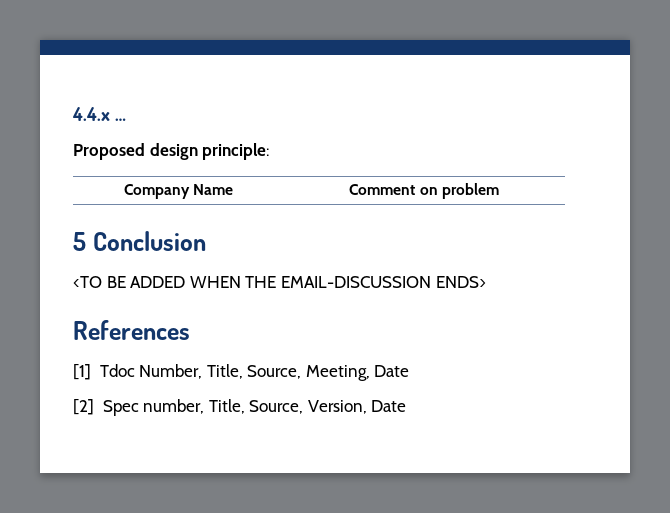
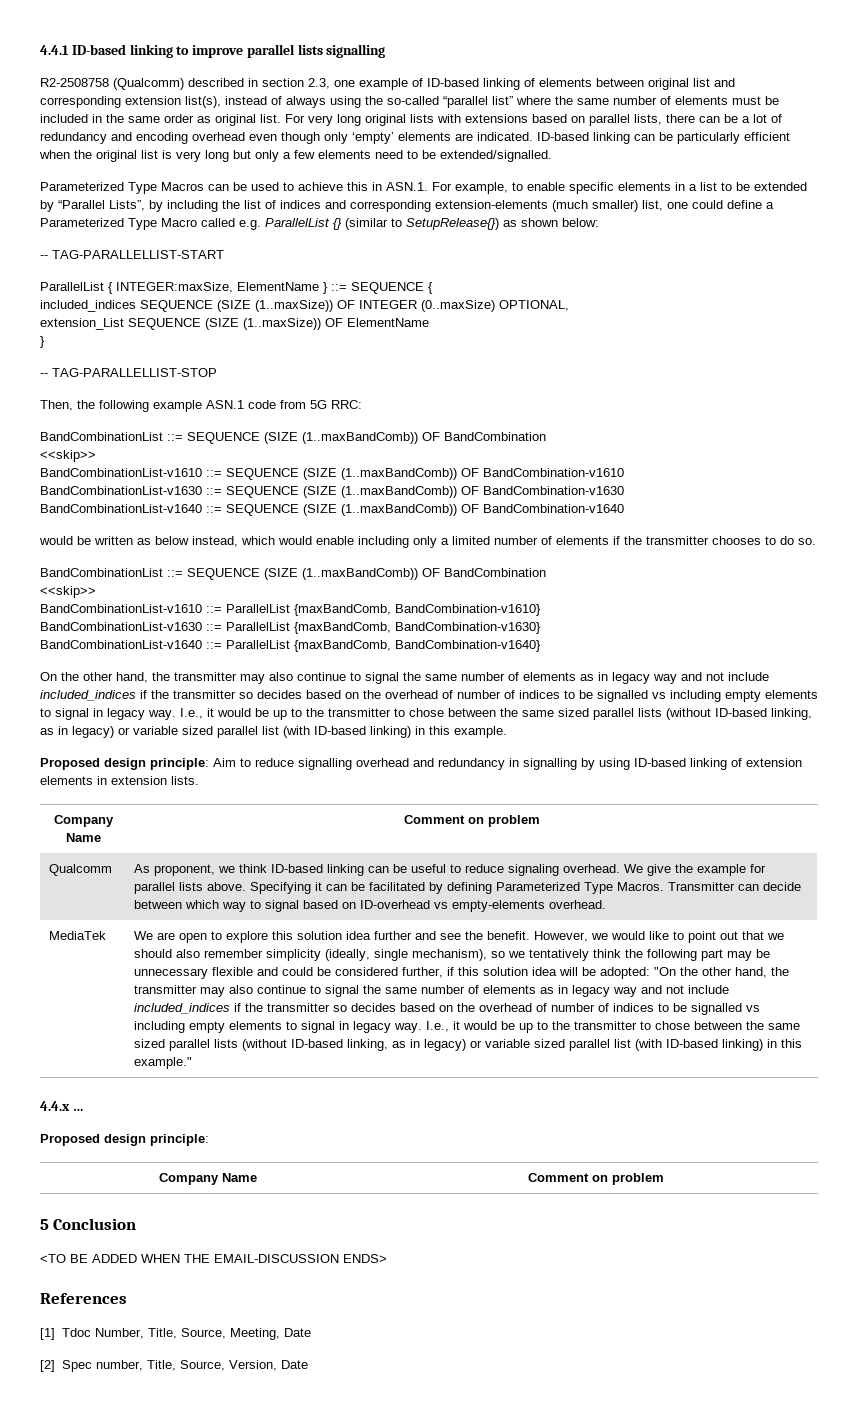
+ 4.4.1 ID-based linking to improve parallel lists signalling
+ R2-2508758 (Qualcomm) described in section 2.3, one example of ID-based linking of elements between original list and corresponding extension list(s), instead of always using the so-called “parallel list” where the same number of elements must be included in the same order as original list. For very long original lists with extensions based on parallel lists, there can be a lot of redundancy and encoding overhead even though only ‘empty’ elements are indicated. ID-based linking can be particularly efficient when the original list is very long but only a few elements need to be extended/signalled.
+ Parameterized Type Macros can be used to achieve this in ASN.1. For example, to enable specific elements in a list to be extended by “Parallel Lists”, by including the list of indices and corresponding extension-elements (much smaller) list, one could define a Parameterized Type Macro called e.g. ParallelList {} (similar to SetupRelease{}) as shown below:
+ -- TAG-PARALLELLIST-START
+ ParallelList { INTEGER:maxSize, ElementName } ::= SEQUENCE {
+ included_indices SEQUENCE (SIZE (1..maxSize)) OF INTEGER (0..maxSize) OPTIONAL,
+ extension_List SEQUENCE (SIZE (1..maxSize)) OF ElementName
+ }
+ -- TAG-PARALLELLIST-STOP
+ Then, the following example ASN.1 code from 5G RRC:
+ BandCombinationList ::= SEQUENCE (SIZE (1..maxBandComb)) OF BandCombination
+ <<skip>>
+ BandCombinationList-v1610 ::= SEQUENCE (SIZE (1..maxBandComb)) OF BandCombination-v1610
+ BandCombinationList-v1630 ::= SEQUENCE (SIZE (1..maxBandComb)) OF BandCombination-v1630
+ BandCombinationList-v1640 ::= SEQUENCE (SIZE (1..maxBandComb)) OF BandCombination-v1640
+ would be written as below instead, which would enable including only a limited number of elements if the transmitter chooses to do so.
+ BandCombinationList ::= SEQUENCE (SIZE (1..maxBandComb)) OF BandCombination
+ <<skip>>
+ BandCombinationList-v1610 ::= ParallelList {maxBandComb, BandCombination-v1610}
+ BandCombinationList-v1630 ::= ParallelList {maxBandComb, BandCombination-v1630}
+ BandCombinationList-v1640 ::= ParallelList {maxBandComb, BandCombination-v1640}
+ On the other hand, the transmitter may also continue to signal the same number of elements as in legacy way and not include included_indices if the transmitter so decides based on the overhead of number of indices to be signalled vs including empty elements to signal in legacy way. I.e., it would be up to the transmitter to chose between the same sized parallel lists (without ID-based linking, as in legacy) or variable sized parallel list (with ID-based linking) in this example.
+ Proposed design principle: Aim to reduce signalling overhead and redundancy in signalling by using ID-based linking of extension elements in extension lists.
+ Company Name | Comment on problem
+ Qualcomm | As proponent, we think ID-based linking can be useful to reduce signaling overhead. We give the example for parallel lists above. Specifying it can be facilitated by defining Parameterized Type Macros. Transmitter can decide between which way to signal based on ID-overhead vs empty-elements overhead.
+ MediaTek | We are open to explore this solution idea further and see the benefit. However, we would like to point out that we should also remember simplicity (ideally, single mechanism), so we tentatively think the following part may be unnecessary flexible and could be considered further, if this solution idea will be adopted: "On the other hand, the transmitter may also continue to signal the same number of elements as in legacy way and not include included_indices if the transmitter so decides based on the overhead of number of indices to be signalled vs including empty elements to signal in legacy way. I.e., it would be up to the transmitter to chose between the same sized parallel lists (without ID-based linking, as in legacy) or variable sized parallel list (with ID-based linking) in this example."

